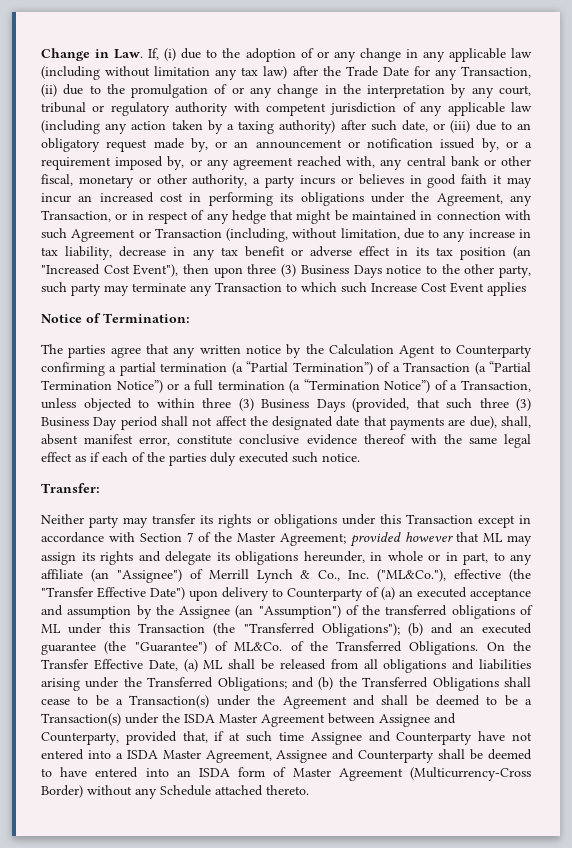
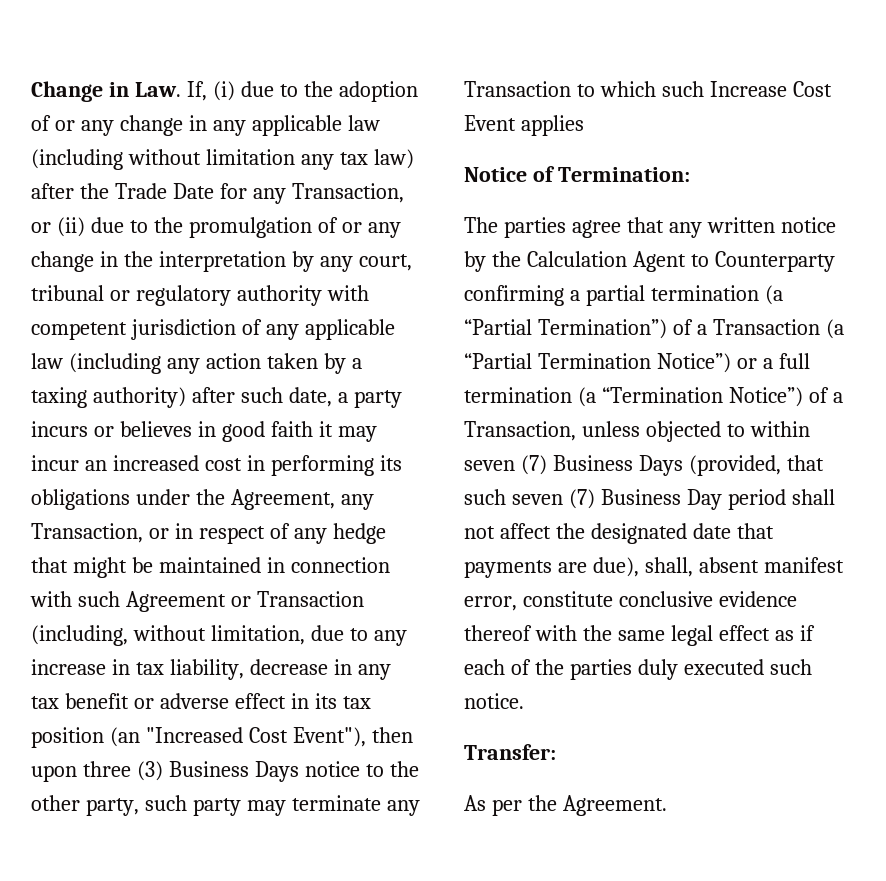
- Change in Law. If, (i) due to the adoption of or any change in any applicable law (including without limitation any tax law) after the Trade Date for any Transaction, (ii) due to the promulgation of or any change in the interpretation by any court, tribunal or regulatory authority with competent jurisdiction of any applicable law (including any action taken by a taxing authority) after such date, or (iii) due to an obligatory request made by, or an announcement or notification issued by, or a requirement imposed by, or any agreement reached with, any central bank or other fiscal, monetary or other authority, a party incurs or believes in good faith it may incur an increased cost in performing its obligations under the Agreement, any Transaction, or in respect of any hedge that might be maintained in connection with such Agreement or Transaction (including, without limitation, due to any increase in tax liability, decrease in any tax benefit or adverse effect in its tax position (an "Increased Cost Event"), then upon three (3) Business Days notice to the other party, such party may terminate any Transaction to which such Increase Cost Event applies
+ Change in Law. If, (i) due to the adoption of or any change in any applicable law (including without limitation any tax law) after the Trade Date for any Transaction, or (ii) due to the promulgation of or any change in the interpretation by any court, tribunal or regulatory authority with competent jurisdiction of any applicable law (including any action taken by a taxing authority) after such date, a party incurs or believes in good faith it may incur an increased cost in performing its obligations under the Agreement, any Transaction, or in respect of any hedge that might be maintained in connection with such Agreement or Transaction (including, without limitation, due to any increase in tax liability, decrease in any tax benefit or adverse effect in its tax position (an "Increased Cost Event"), then upon three (3) Business Days notice to the other party, such party may terminate any Transaction to which such Increase Cost Event applies
- The parties agree that any written notice by the Calculation Agent to Counterparty confirming a partial termination (a “Partial Termination”) of a Transaction (a “Partial Termination Notice”) or a full termination (a “Termination Notice”) of a Transaction, unless objected to within three (3) Business Days (provided, that such three (3) Business Day period shall not affect the designated date that payments are due), shall, absent manifest error, constitute conclusive evidence thereof with the same legal effect as if each of the parties duly executed such notice.
+ The parties agree that any written notice by the Calculation Agent to Counterparty confirming a partial termination (a “Partial Termination”) of a Transaction (a “Partial Termination Notice”) or a full termination (a “Termination Notice”) of a Transaction, unless objected to within seven (7) Business Days (provided, that such seven (7) Business Day period shall not affect the designated date that payments are due), shall, absent manifest error, constitute conclusive evidence thereof with the same legal effect as if each of the parties duly executed such notice.
- Neither party may transfer its rights or obligations under this Transaction except in accordance with Section 7 of the Master Agreement; provided however that ML may assign its rights and delegate its obligations hereunder, in whole or in part, to any affiliate (an "Assignee") of Merrill Lynch & Co., Inc. ("ML&Co."), effective (the "Transfer Effective Date") upon delivery to Counterparty of (a) an executed acceptance and assumption by the Assignee (an "Assumption") of the transferred obligations of ML under this Transaction (the "Transferred Obligations"); (b) and an executed guarantee (the "Guarantee") of ML&Co. of the Transferred Obligations. On the Transfer Effective Date, (a) ML shall be released from all obligations and liabilities arising under the Transferred Obligations; and (b) the Transferred Obligations shall cease to be a Transaction(s) under the Agreement and shall be deemed to be a Transaction(s) under the ISDA Master Agreement between Assignee and Counterparty, provided that, if at such time Assignee and Counterparty have not entered into a ISDA Master Agreement, Assignee and Counterparty shall be deemed to have entered into an ISDA form of Master Agreement (Multicurrency-Cross Border) without any Schedule attached thereto.
+ As per the Agreement.

